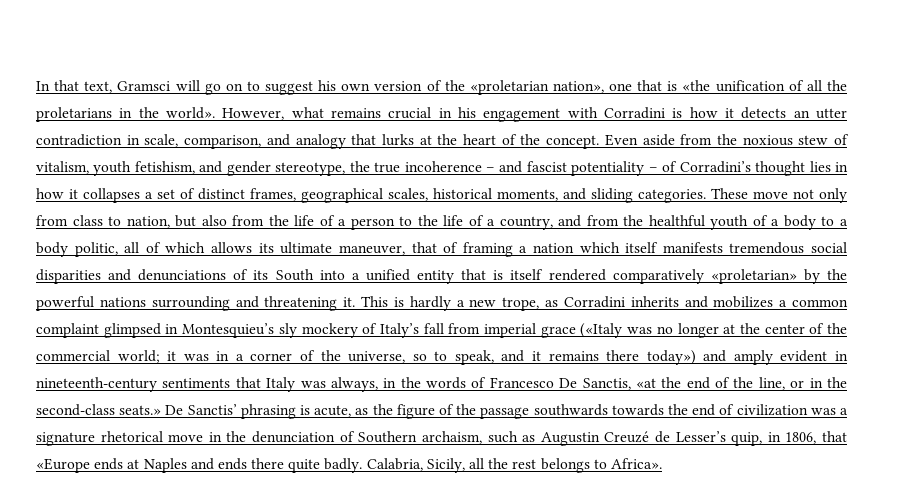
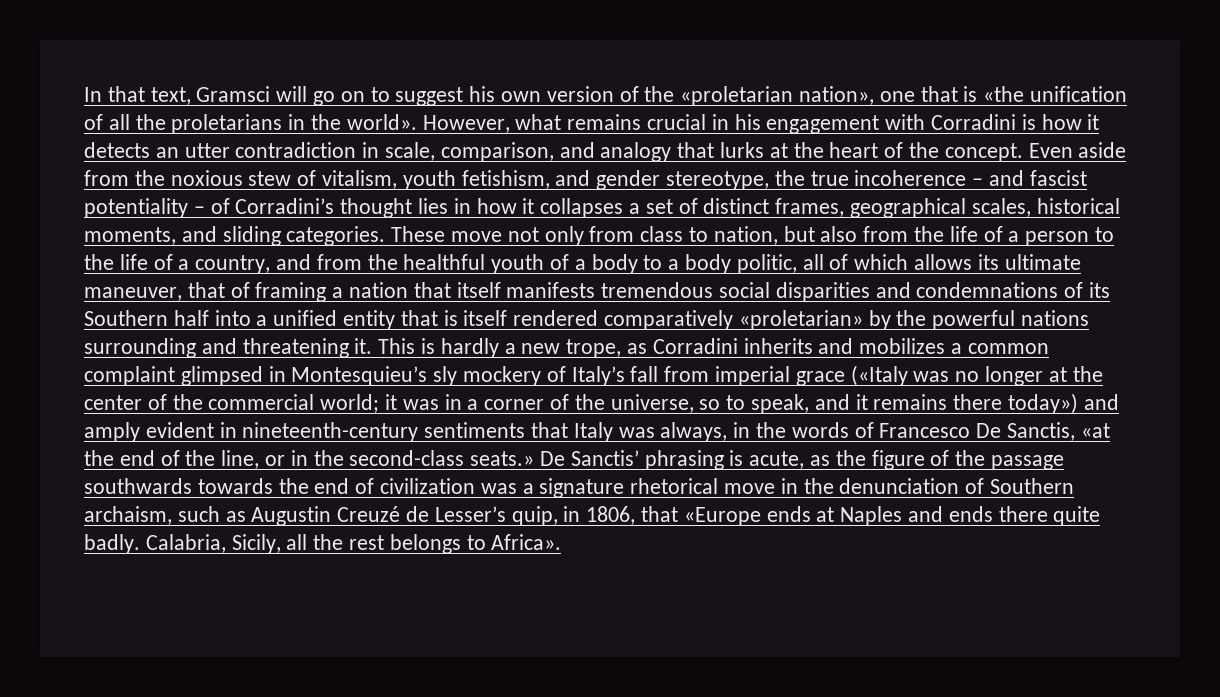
- These move not only from class to nation, but also from the life of a person to the life of a country, and from the healthful youth of a body to a body politic, all of which allows its ultimate maneuver, that of framing a nation which itself manifests tremendous social disparities and denunciations of its South into a unified entity that is itself rendered comparatively «proletarian» by the powerful nations surrounding and threatening it.
+ These move not only from class to nation, but also from the life of a person to the life of a country, and from the healthful youth of a body to a body politic, all of which allows its ultimate maneuver, that of framing a nation that itself manifests tremendous social disparities and condemnations of its Southern half into a unified entity that is itself rendered comparatively «proletarian» by the powerful nations surrounding and threatening it.

